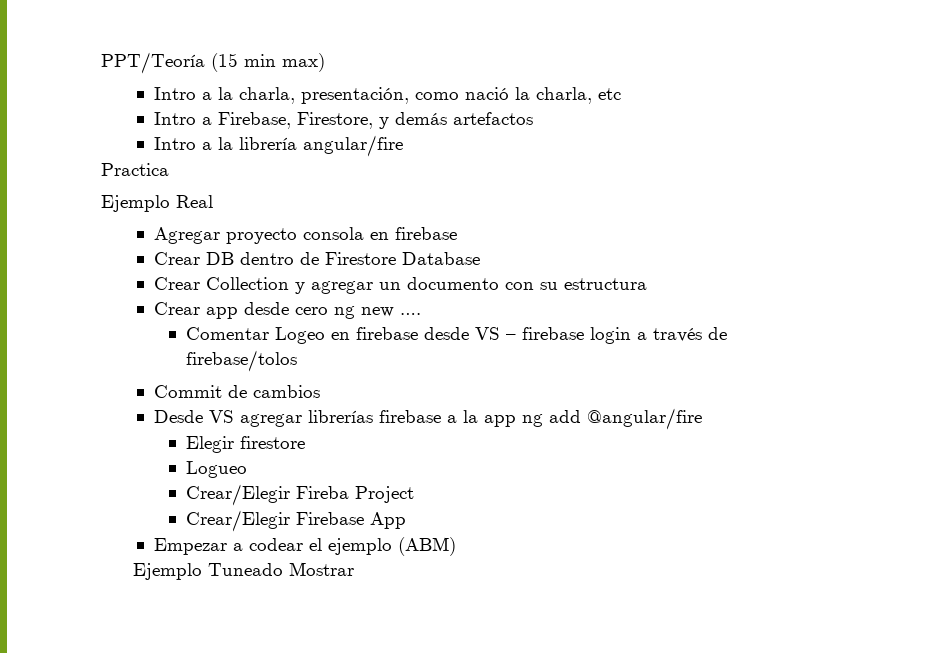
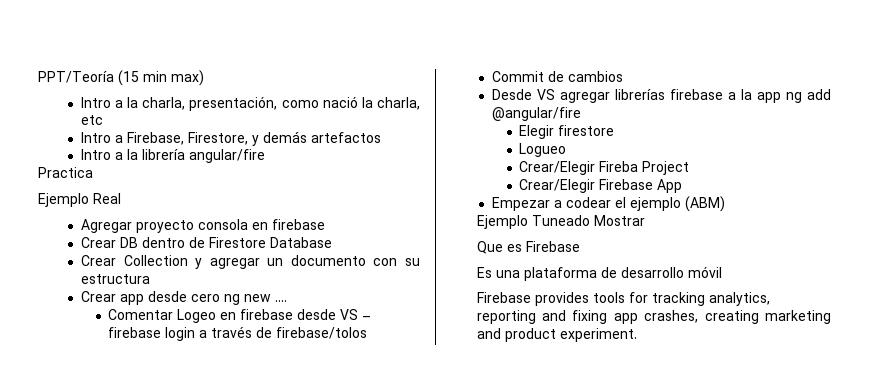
+ Que es Firebase
+ Es una plataforma de desarrollo móvil
+ Firebase provides tools for tracking analytics, reporting and fixing app crashes, creating marketing and product experiment.

